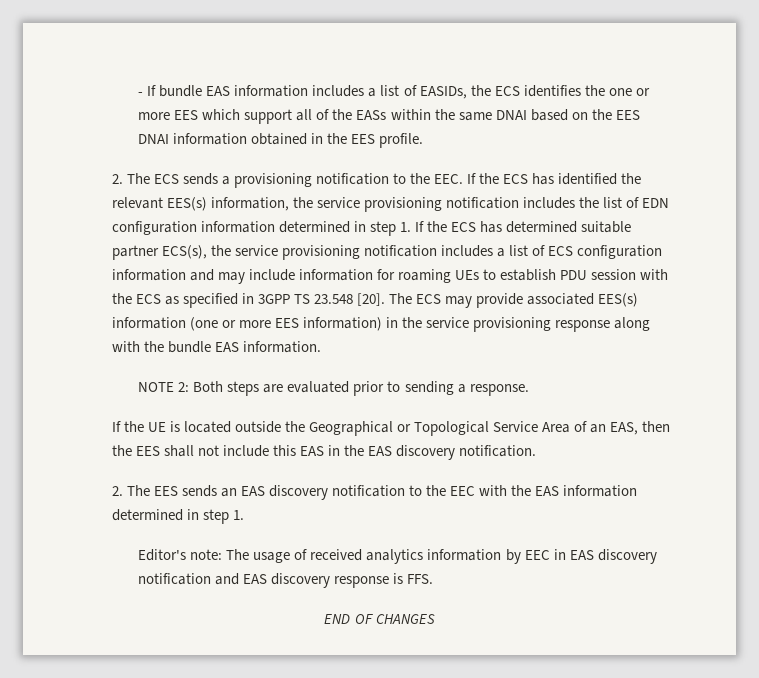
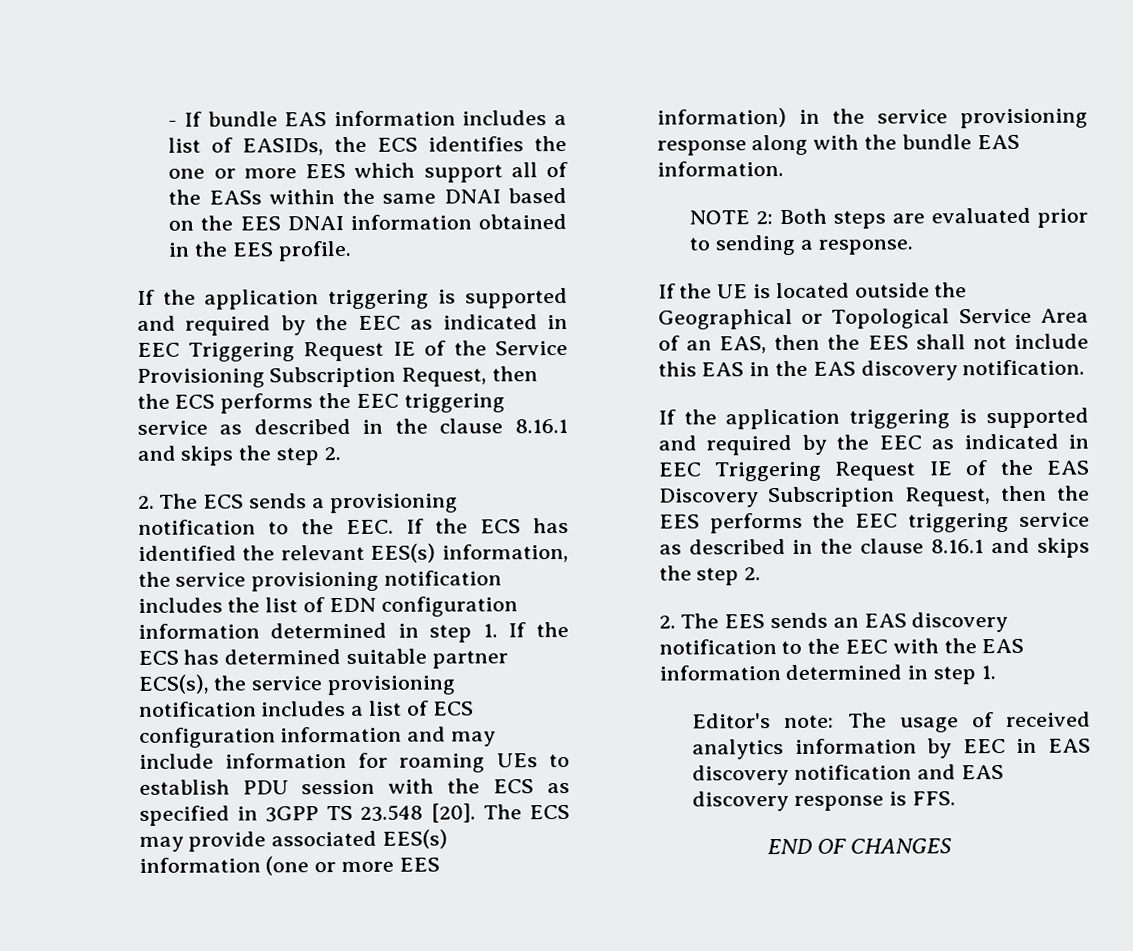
+ If the application triggering is supported and required by the EEC as indicated in EEC Triggering Request IE of the Service Provisioning Subscription Request, then the ECS performs the EEC triggering service as described in the clause 8.16.1 and skips the step 2.
+ If the application triggering is supported and required by the EEC as indicated in EEC Triggering Request IE of the EAS Discovery Subscription Request, then the EES performs the EEC triggering service as described in the clause 8.16.1 and skips the step 2.

